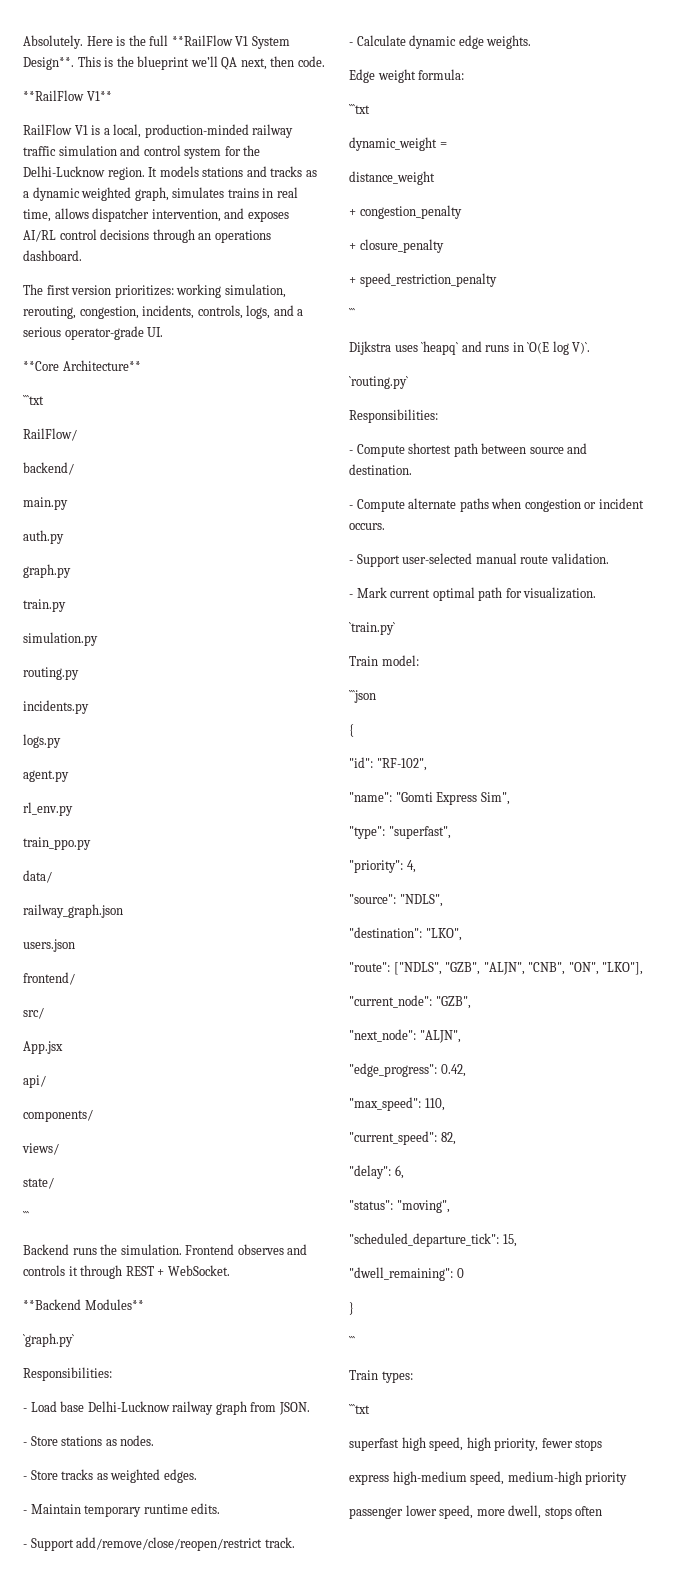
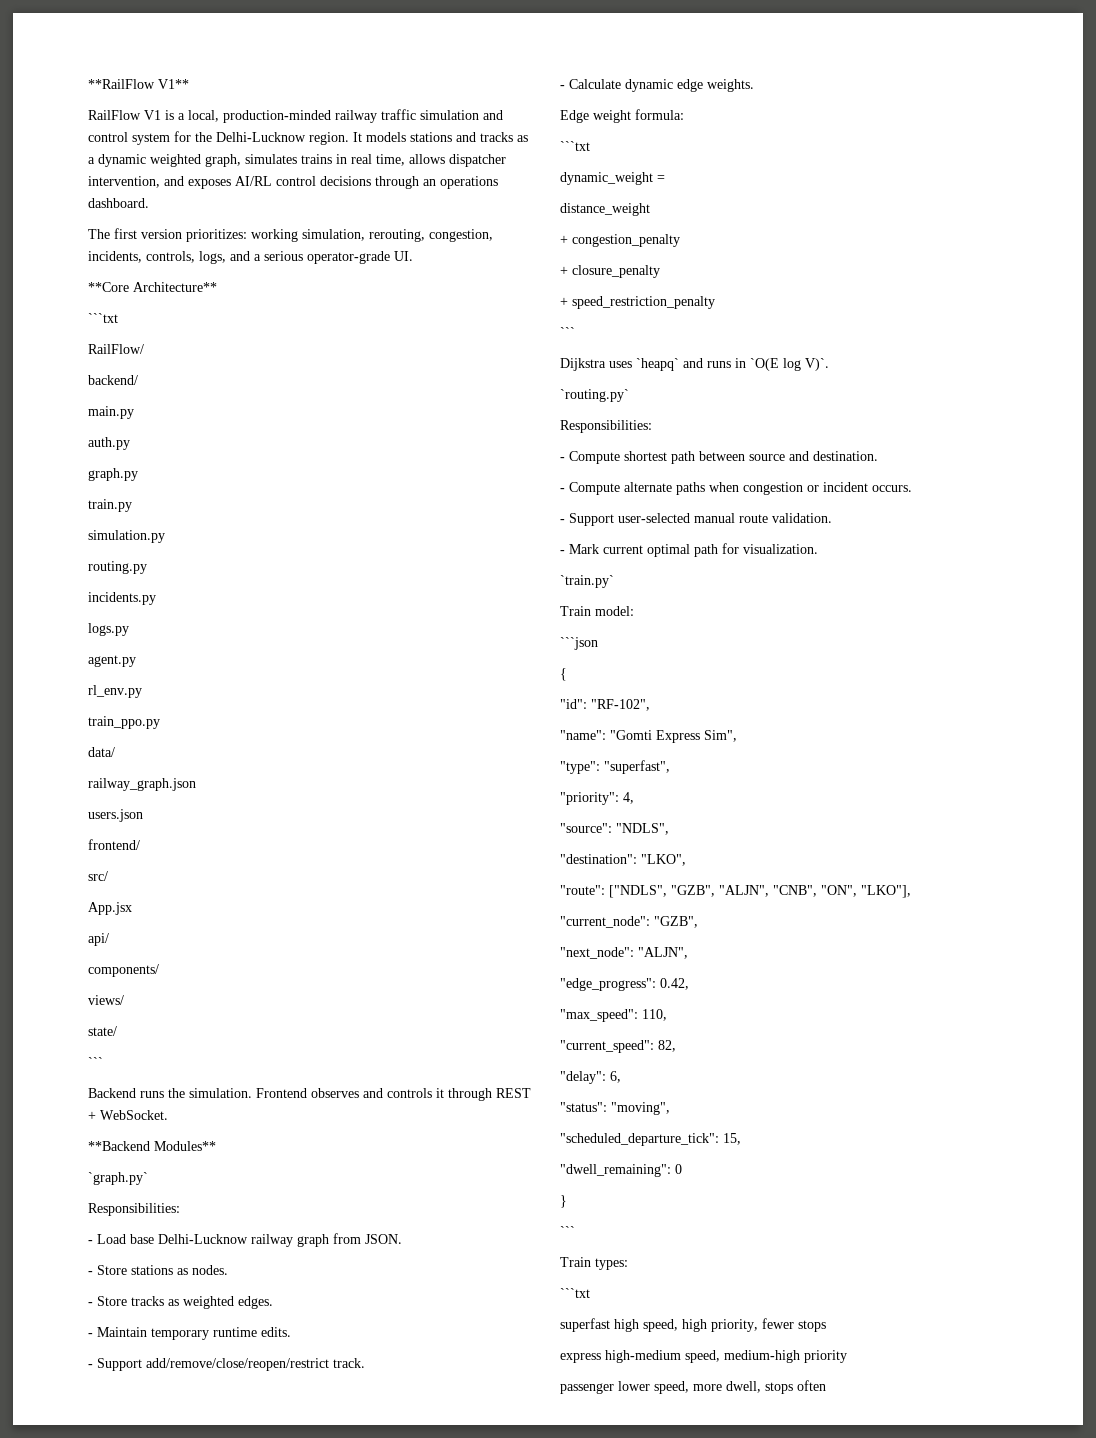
- Absolutely. Here is the full **RailFlow V1 System Design**. This is the blueprint we’ll QA next, then code.

